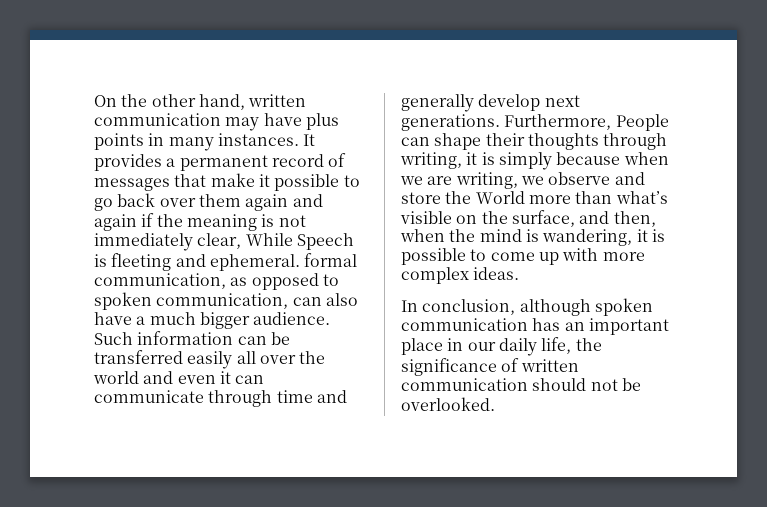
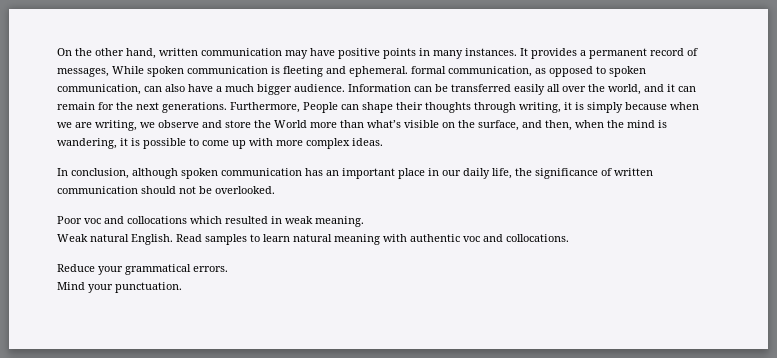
- On the other hand, written communication may have plus points in many instances.
+ On the other hand, written communication may have positive points in many instances.
- It provides a permanent record of messages that make it possible to go back over them again and again if the meaning is not immediately clear, While Speech is fleeting and ephemeral. formal communication, as opposed to spoken communication, can also have a much bigger audience.
+ It provides a permanent record of messages, While spoken communication is fleeting and ephemeral. formal communication, as opposed to spoken communication, can also have a much bigger audience.
- Such information can be transferred easily all over the world and even it can communicate through time and generally develop next generations.
+ Information can be transferred easily all over the world, and it can remain for the next generations.
+ Poor voc and collocations which resulted in weak meaning.
+ Weak natural English. Read samples to learn natural meaning with authentic voc and collocations.
+ Reduce your grammatical errors.
+ Mind your punctuation.

